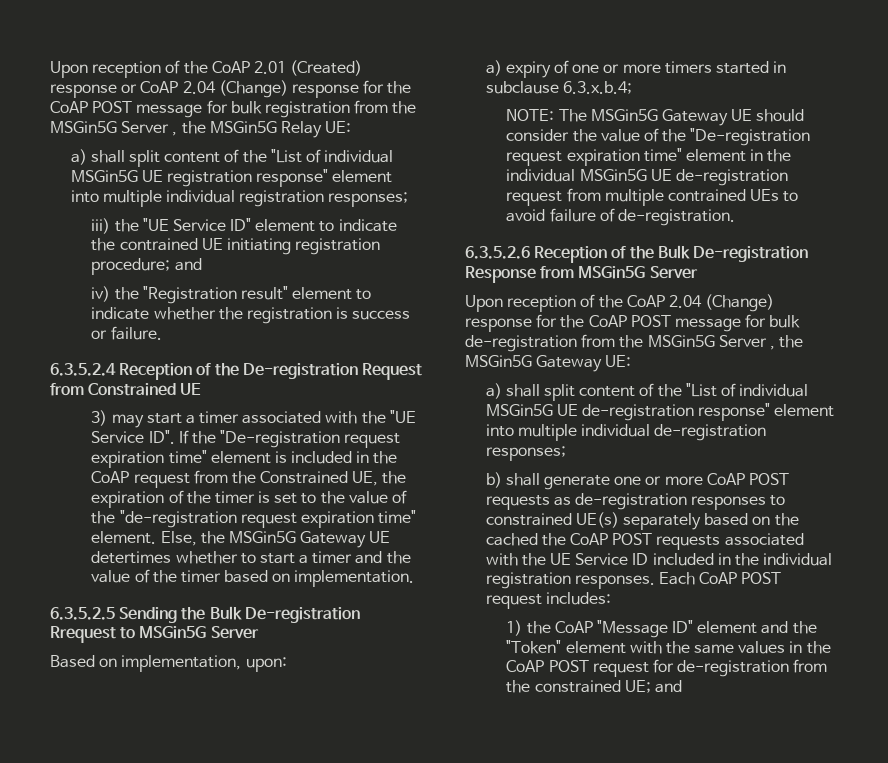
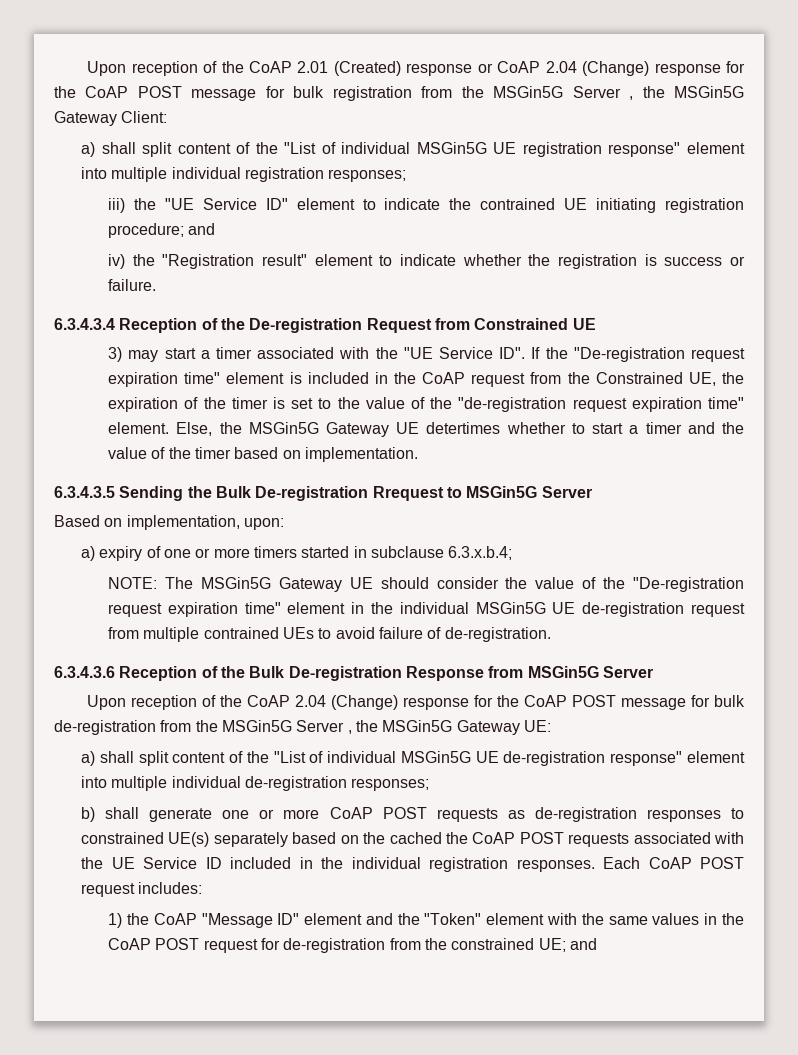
- Upon reception of the CoAP 2.01 (Created) response or CoAP 2.04 (Change) response for the CoAP POST message for bulk registration from the MSGin5G Server , the MSGin5G Relay UE:
+ Upon reception of the CoAP 2.01 (Created) response or CoAP 2.04 (Change) response for the CoAP POST message for bulk registration from the MSGin5G Server , the MSGin5G Gateway Client:
- 6.3.5.2.4 Reception of the De-registration Request from Constrained UE
+ 6.3.4.3.4 Reception of the De-registration Request from Constrained UE
- 6.3.5.2.5 Sending the Bulk De-registration Rrequest to MSGin5G Server
+ 6.3.4.3.5 Sending the Bulk De-registration Rrequest to MSGin5G Server
- 6.3.5.2.6 Reception of the Bulk De-registration Response from MSGin5G Server
+ 6.3.4.3.6 Reception of the Bulk De-registration Response from MSGin5G Server

